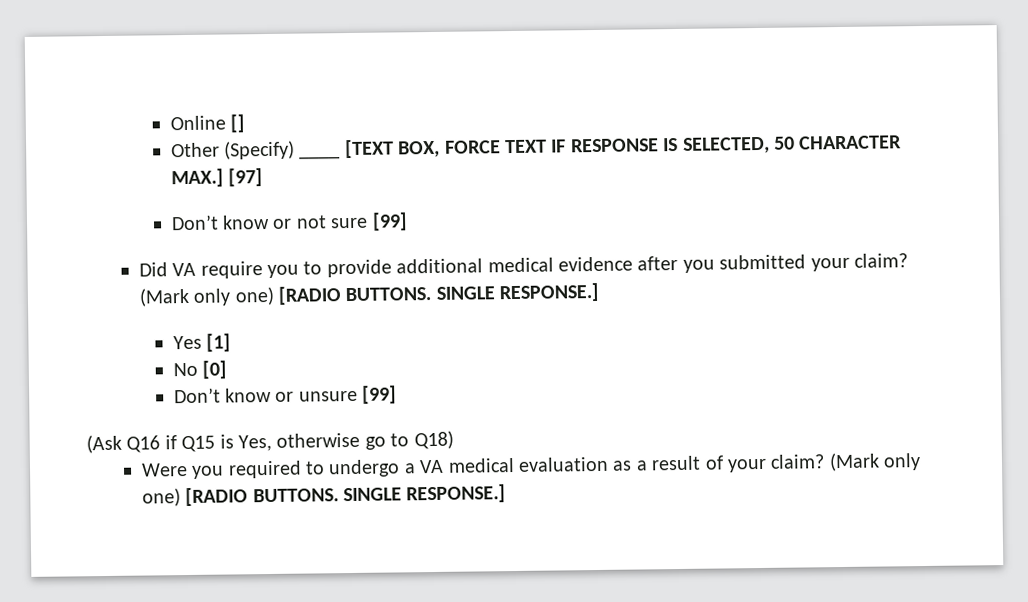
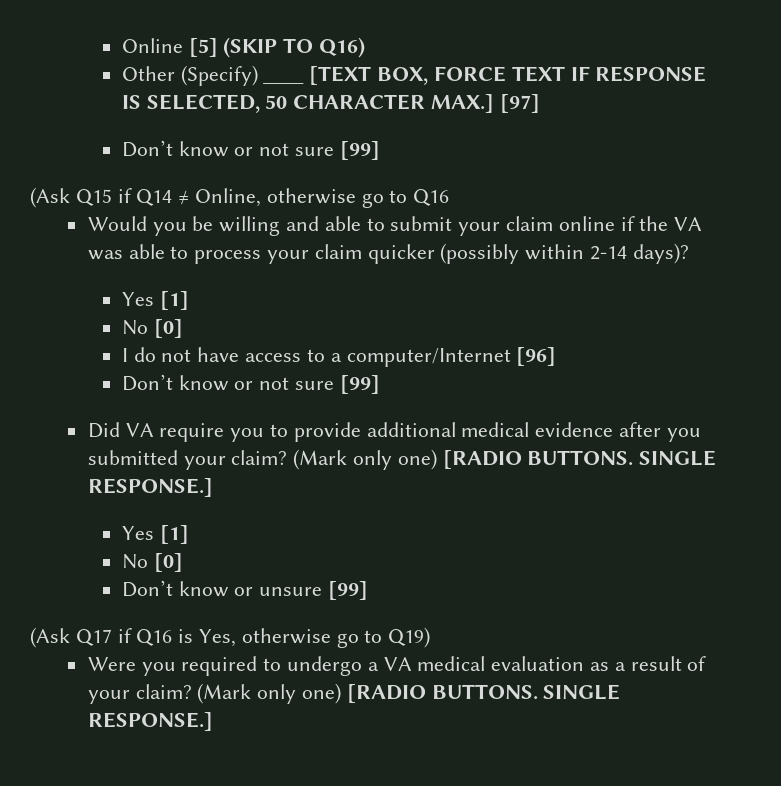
- Online []
+ Online [5] (SKIP TO Q16)
+ (Ask Q15 if Q14 ≠ Online, otherwise go to Q16
+ Would you be willing and able to submit your claim online if the VA was able to process your claim quicker (possibly within 2-14 days)?
+ Yes [1]
+ No [0]
+ I do not have access to a computer/Internet [96]
+ Don’t know or not sure [99]
- (Ask Q16 if Q15 is Yes, otherwise go to Q18)
+ (Ask Q17 if Q16 is Yes, otherwise go to Q19)

